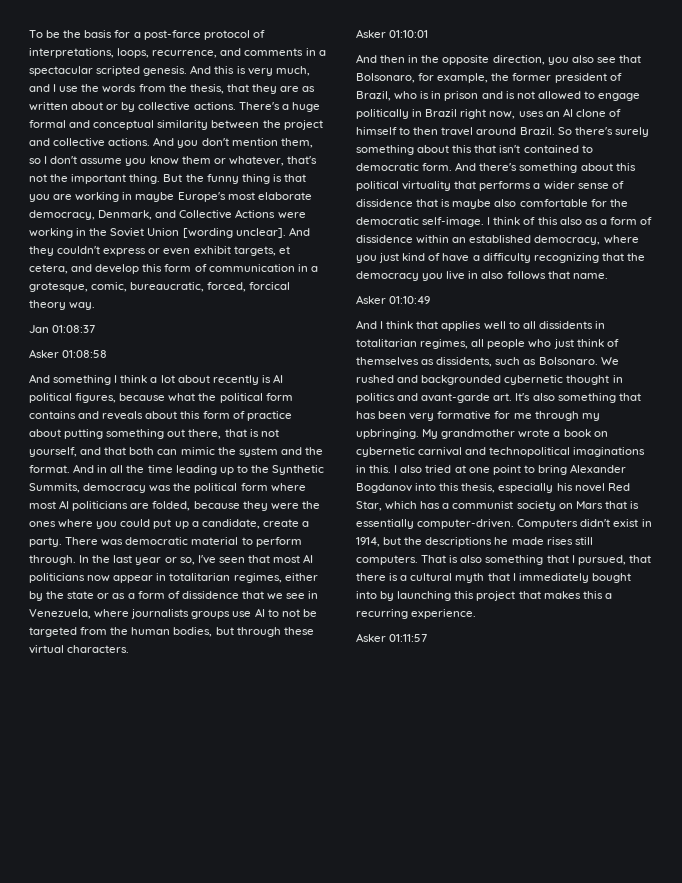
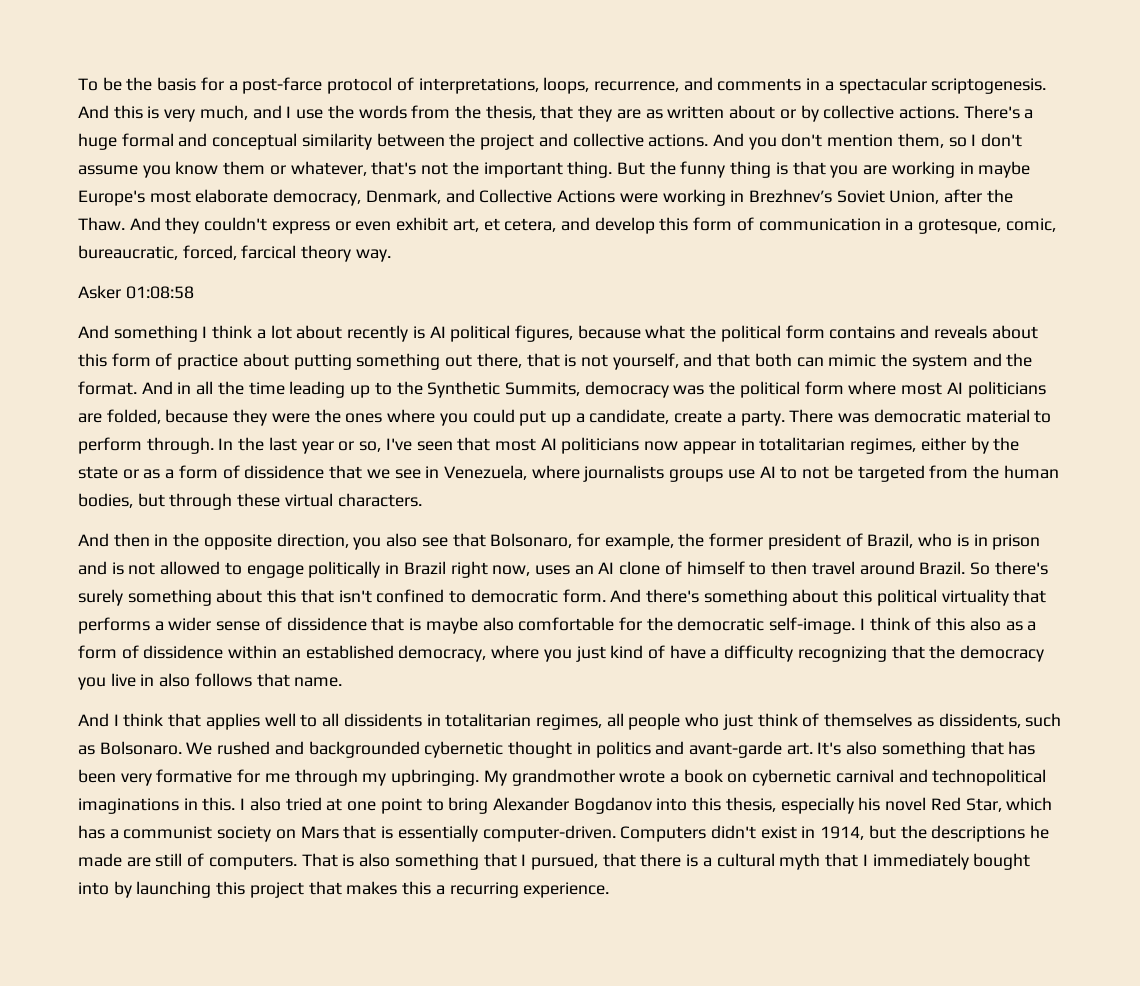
- To be the basis for a post-farce protocol of interpretations, loops, recurrence, and comments in a spectacular scripted genesis.
+ To be the basis for a post-farce protocol of interpretations, loops, recurrence, and comments in a spectacular scriptogenesis.
- But the funny thing is that you are working in maybe Europe's most elaborate democracy, Denmark, and Collective Actions were working in the Soviet Union [wording unclear].
+ But the funny thing is that you are working in maybe Europe's most elaborate democracy, Denmark, and Collective Actions were working in Brezhnev’s Soviet Union, after the Thaw.
- And they couldn't express or even exhibit targets, et cetera, and develop this form of communication in a grotesque, comic, bureaucratic, forced, forcical theory way.
+ And they couldn't express or even exhibit art, et cetera, and develop this form of communication in a grotesque, comic, bureaucratic, forced, farcical theory way.
- Jan 01:08:37
- Asker 01:10:01
- So there's surely something about this that isn't contained to democratic form.
+ So there's surely something about this that isn't confined to democratic form.
- Asker 01:10:49
- Computers didn't exist in 1914, but the descriptions he made rises still computers.
+ Computers didn't exist in 1914, but the descriptions he made are still of computers.
- Asker 01:11:57

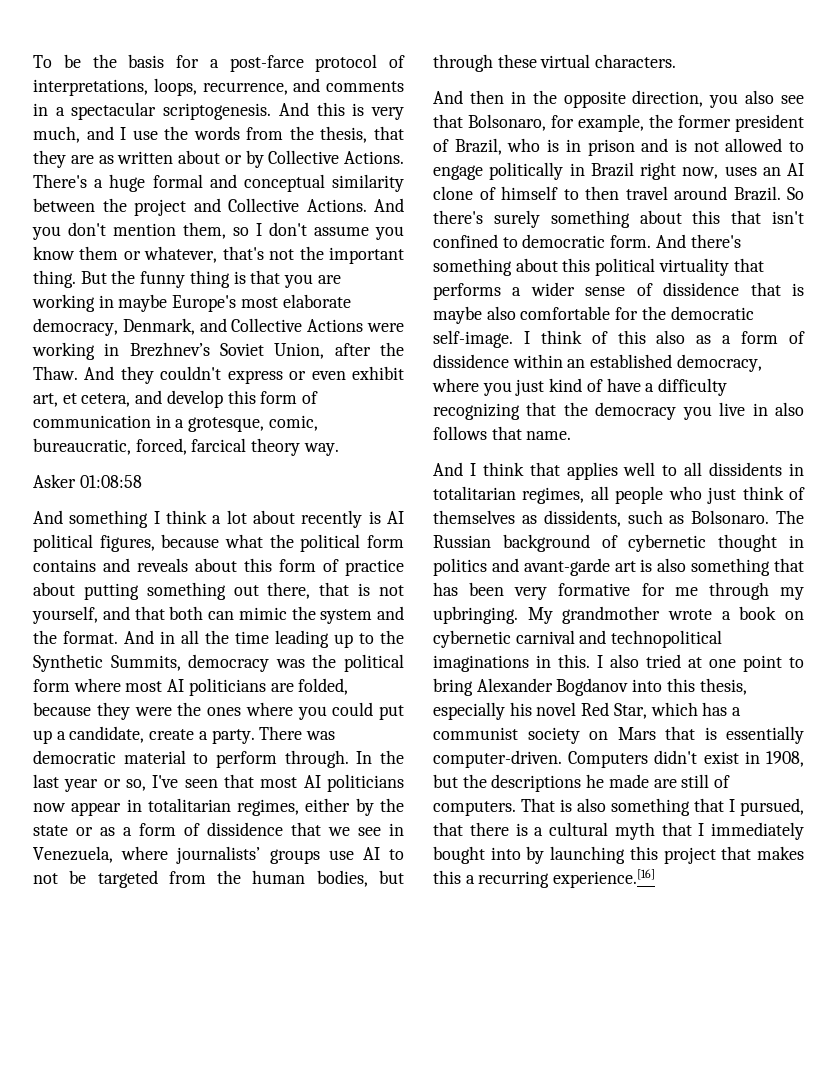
- And this is very much, and I use the words from the thesis, that they are as written about or by collective actions.
+ And this is very much, and I use the words from the thesis, that they are as written about or by Collective Actions.
- There's a huge formal and conceptual similarity between the project and collective actions.
+ There's a huge formal and conceptual similarity between the project and Collective Actions.
- In the last year or so, I've seen that most AI politicians now appear in totalitarian regimes, either by the state or as a form of dissidence that we see in Venezuela, where journalists groups use AI to not be targeted from the human bodies, but through these virtual characters.
+ In the last year or so, I've seen that most AI politicians now appear in totalitarian regimes, either by the state or as a form of dissidence that we see in Venezuela, where journalists’ groups use AI to not be targeted from the human bodies, but through these virtual characters.
- We rushed and backgrounded cybernetic thought in politics and avant-garde art. It's also something that has been very formative for me through my upbringing.
+ The Russian background of cybernetic thought in politics and avant-garde art is also something that has been very formative for me through my upbringing.
- Computers didn't exist in 1914, but the descriptions he made are still of computers.
+ Computers didn't exist in 1908, but the descriptions he made are still of computers.
- That is also something that I pursued, that there is a cultural myth that I immediately bought into by launching this project that makes this a recurring experience.
+ That is also something that I pursued, that there is a cultural myth that I immediately bought into by launching this project that makes this a recurring experience.[16]

